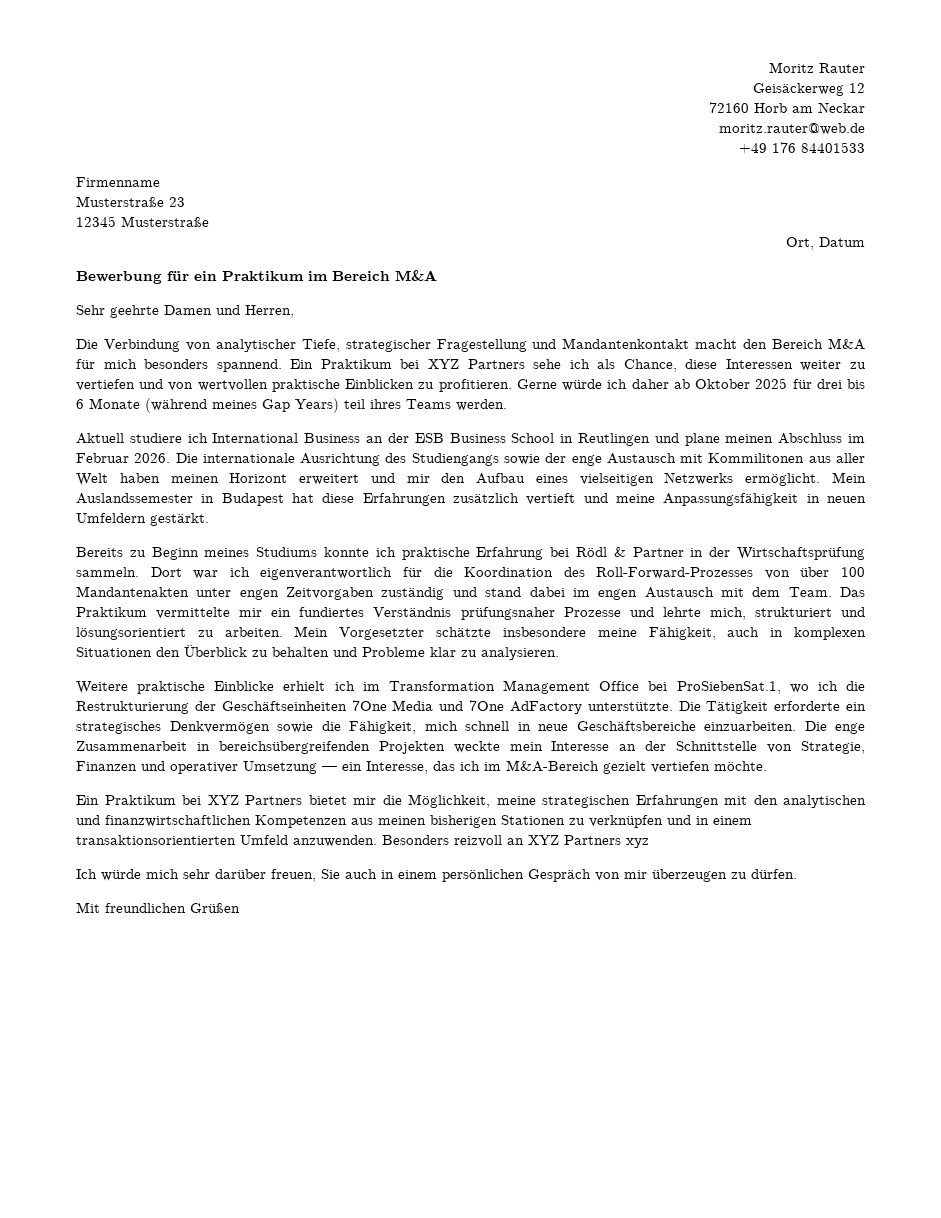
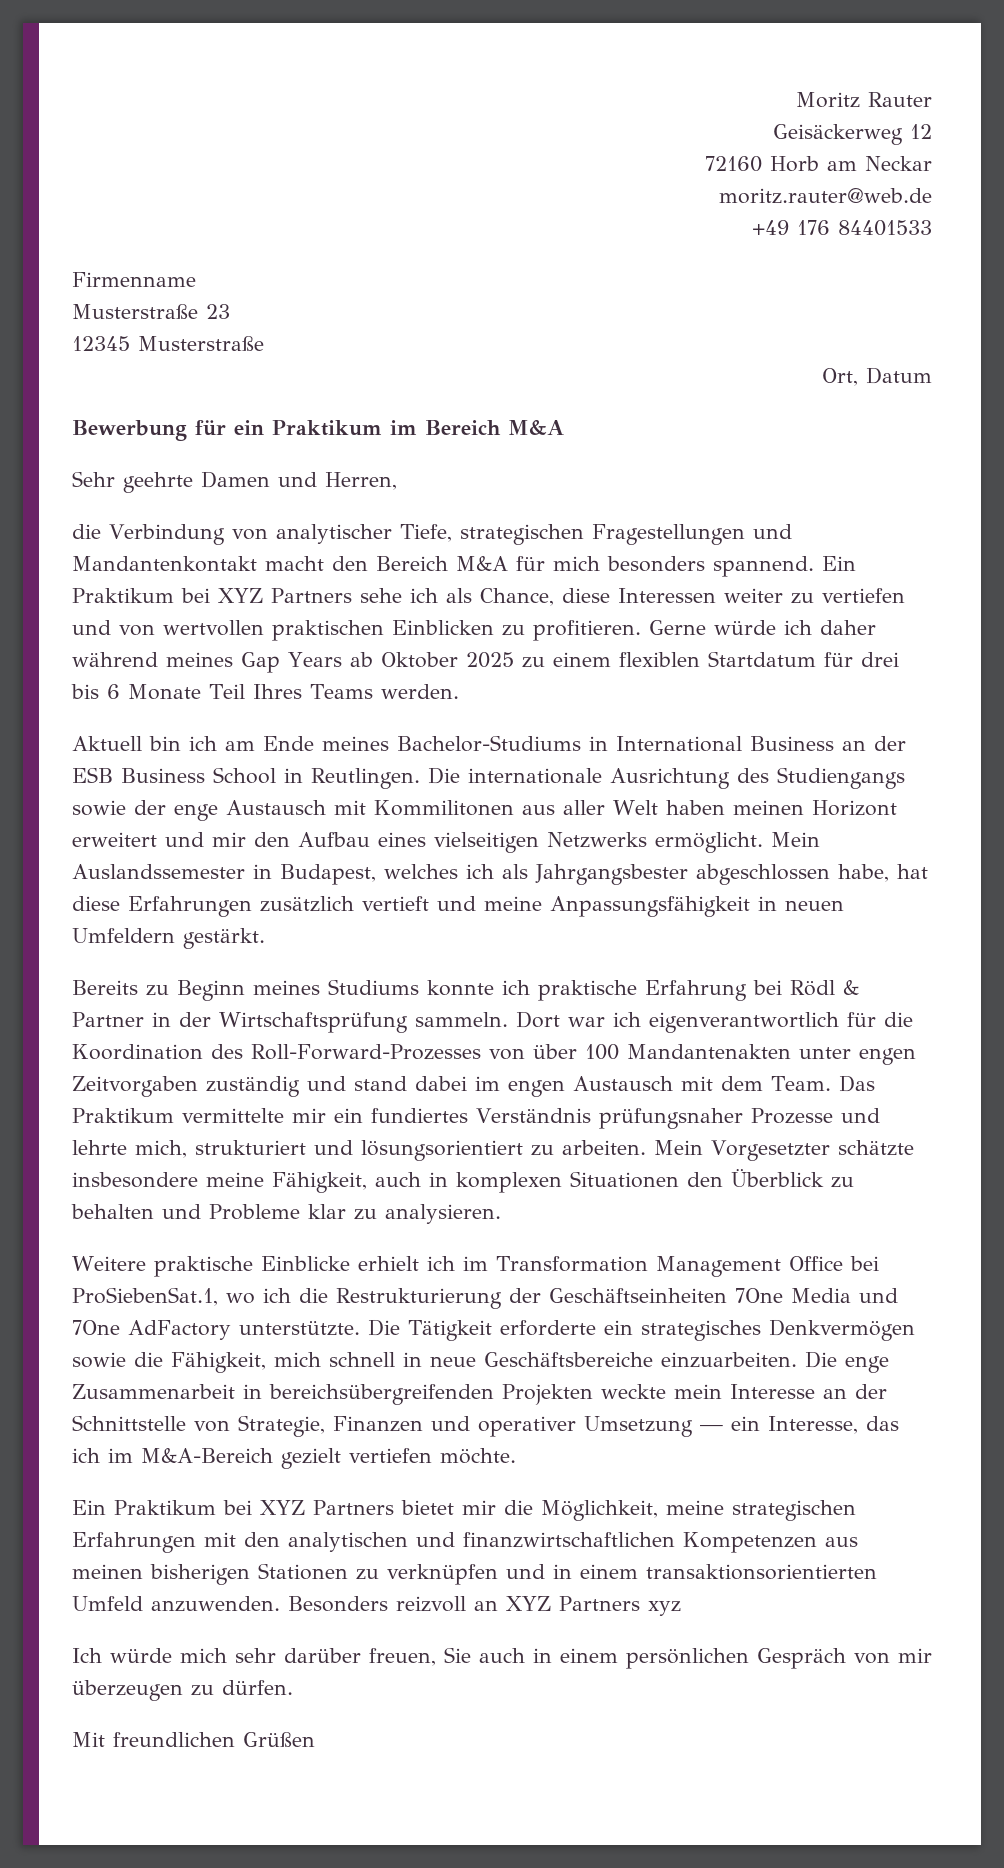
- Die Verbindung von analytischer Tiefe, strategischer Fragestellung und Mandantenkontakt macht den Bereich M&A für mich besonders spannend.
+ die Verbindung von analytischer Tiefe, strategischen Fragestellungen und Mandantenkontakt macht den Bereich M&A für mich besonders spannend.
- Ein Praktikum bei XYZ Partners sehe ich als Chance, diese Interessen weiter zu vertiefen und von wertvollen praktische Einblicken zu profitieren.
+ Ein Praktikum bei XYZ Partners sehe ich als Chance, diese Interessen weiter zu vertiefen und von wertvollen praktischen Einblicken zu profitieren.
- Gerne würde ich daher ab Oktober 2025 für drei bis 6 Monate (während meines Gap Years) teil ihres Teams werden.
- Aktuell studiere ich International Business an der ESB Business School in Reutlingen und plane meinen Abschluss im Februar 2026.
+ Gerne würde ich daher während meines Gap Years ab Oktober 2025 zu einem flexiblen Startdatum für drei bis 6 Monate Teil Ihres Teams werden.
+ Aktuell bin ich am Ende meines Bachelor-Studiums in International Business an der ESB Business School in Reutlingen.
- Mein Auslandssemester in Budapest hat diese Erfahrungen zusätzlich vertieft und meine Anpassungsfähigkeit in neuen Umfeldern gestärkt.
+ Mein Auslandssemester in Budapest, welches ich als Jahrgangsbester abgeschlossen habe, hat diese Erfahrungen zusätzlich vertieft und meine Anpassungsfähigkeit in neuen Umfeldern gestärkt.

